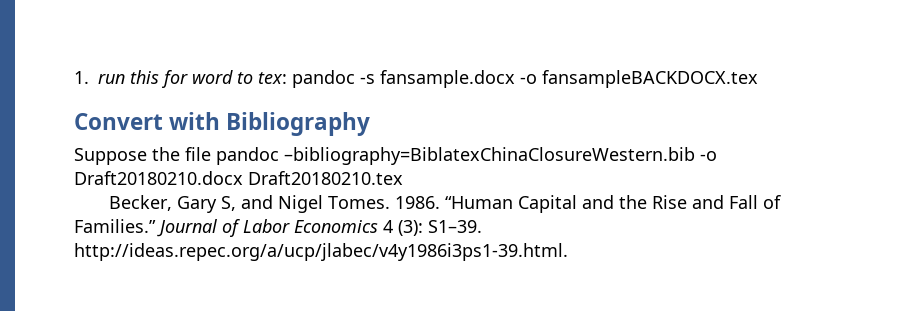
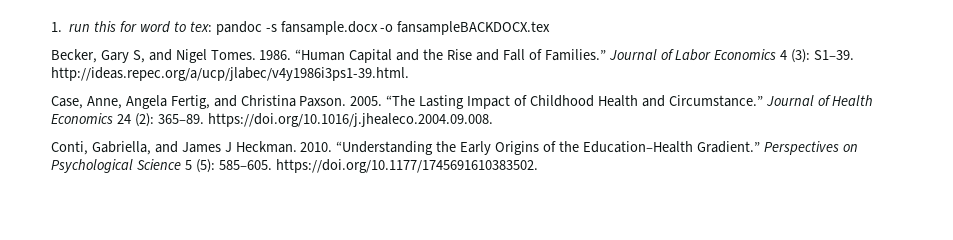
- Convert with Bibliography
- Suppose the file pandoc –bibliography=BiblatexChinaClosureWestern.bib -o Draft20180210.docx Draft20180210.tex
+ Case, Anne, Angela Fertig, and Christina Paxson. 2005. “The Lasting Impact of Childhood Health and Circumstance.” Journal of Health Economics 24 (2): 365–89. https://doi.org/10.1016/j.jhealeco.2004.09.008.
+ Conti, Gabriella, and James J Heckman. 2010. “Understanding the Early Origins of the Education–Health Gradient.” Perspectives on Psychological Science 5 (5): 585–605. https://doi.org/10.1177/1745691610383502.

